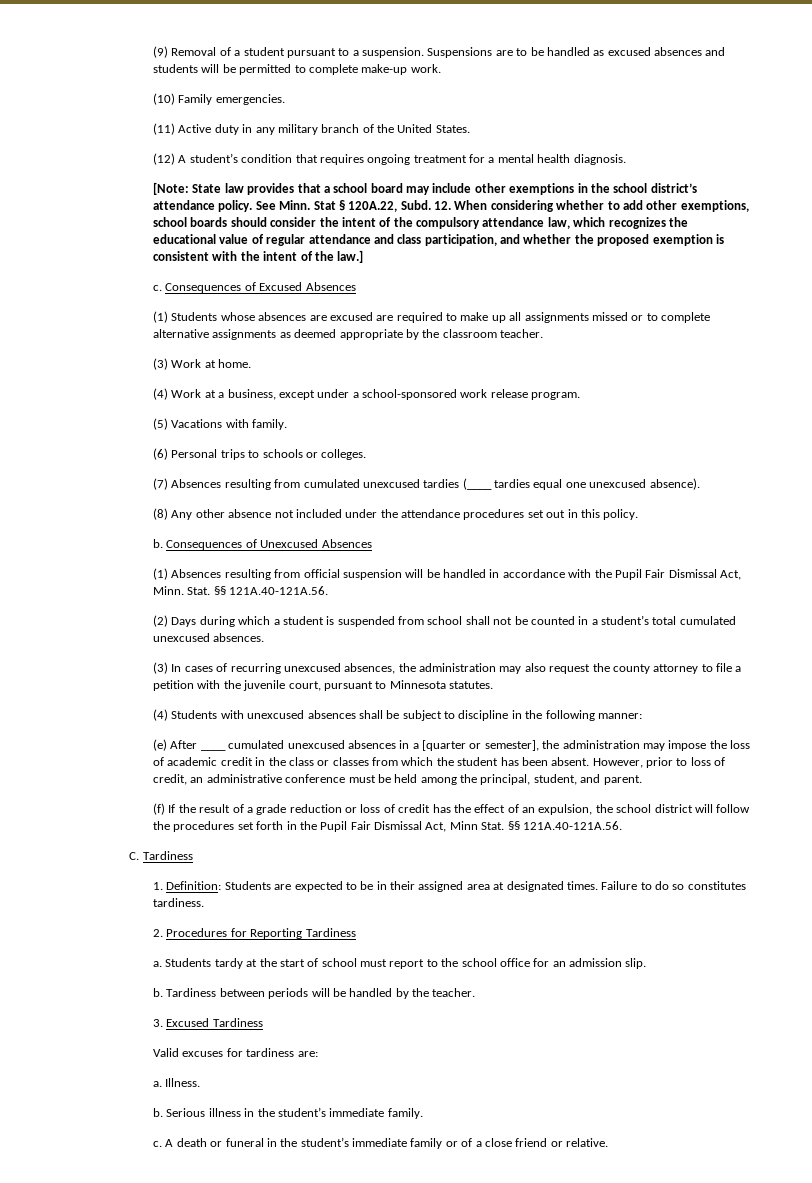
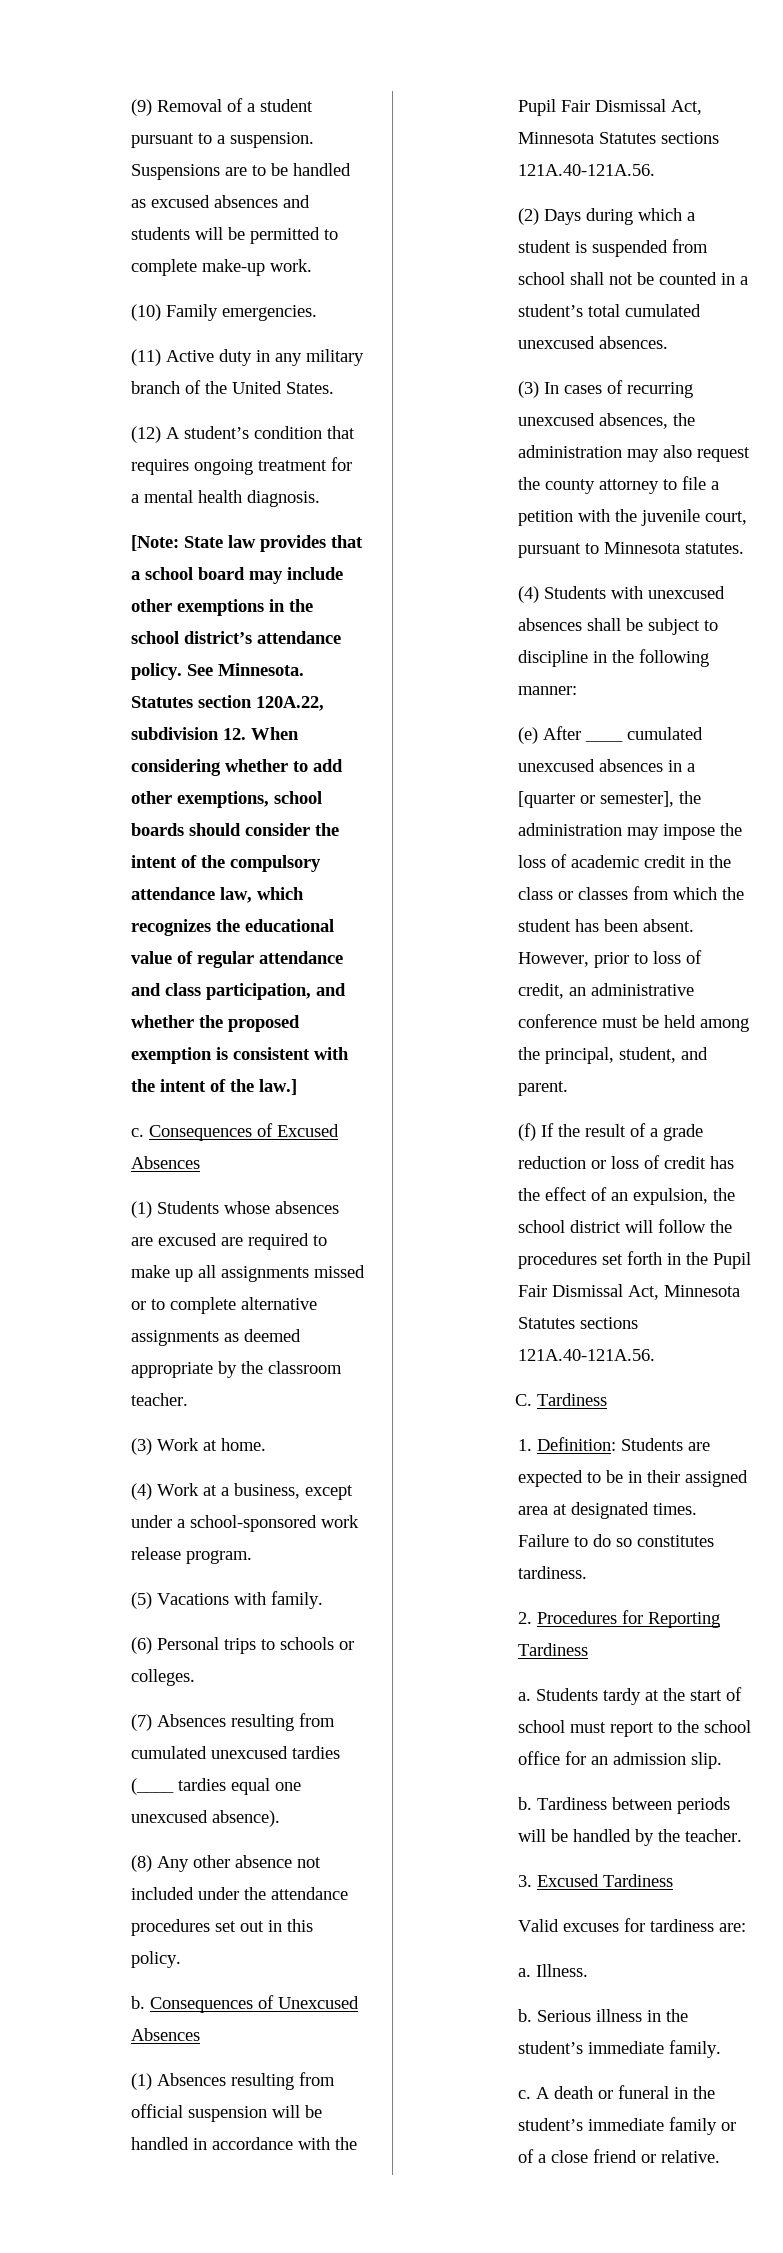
- See Minn. Stat § 120A.22, Subd. 12. When considering whether to add other exemptions, school boards should consider the intent of the compulsory attendance law, which recognizes the educational value of regular attendance and class participation, and whether the proposed exemption is consistent with the intent of the law.]
+ See Minnesota. Statutes section 120A.22, subdivision 12. When considering whether to add other exemptions, school boards should consider the intent of the compulsory attendance law, which recognizes the educational value of regular attendance and class participation, and whether the proposed exemption is consistent with the intent of the law.]
- (1) Absences resulting from official suspension will be handled in accordance with the Pupil Fair Dismissal Act, Minn. Stat. §§ 121A.40-121A.56.
+ (1) Absences resulting from official suspension will be handled in accordance with the Pupil Fair Dismissal Act, Minnesota Statutes sections 121A.40-121A.56.
- (f) If the result of a grade reduction or loss of credit has the effect of an expulsion, the school district will follow the procedures set forth in the Pupil Fair Dismissal Act, Minn Stat. §§ 121A.40-121A.56.
+ (f) If the result of a grade reduction or loss of credit has the effect of an expulsion, the school district will follow the procedures set forth in the Pupil Fair Dismissal Act, Minnesota Statutes sections 121A.40-121A.56.

